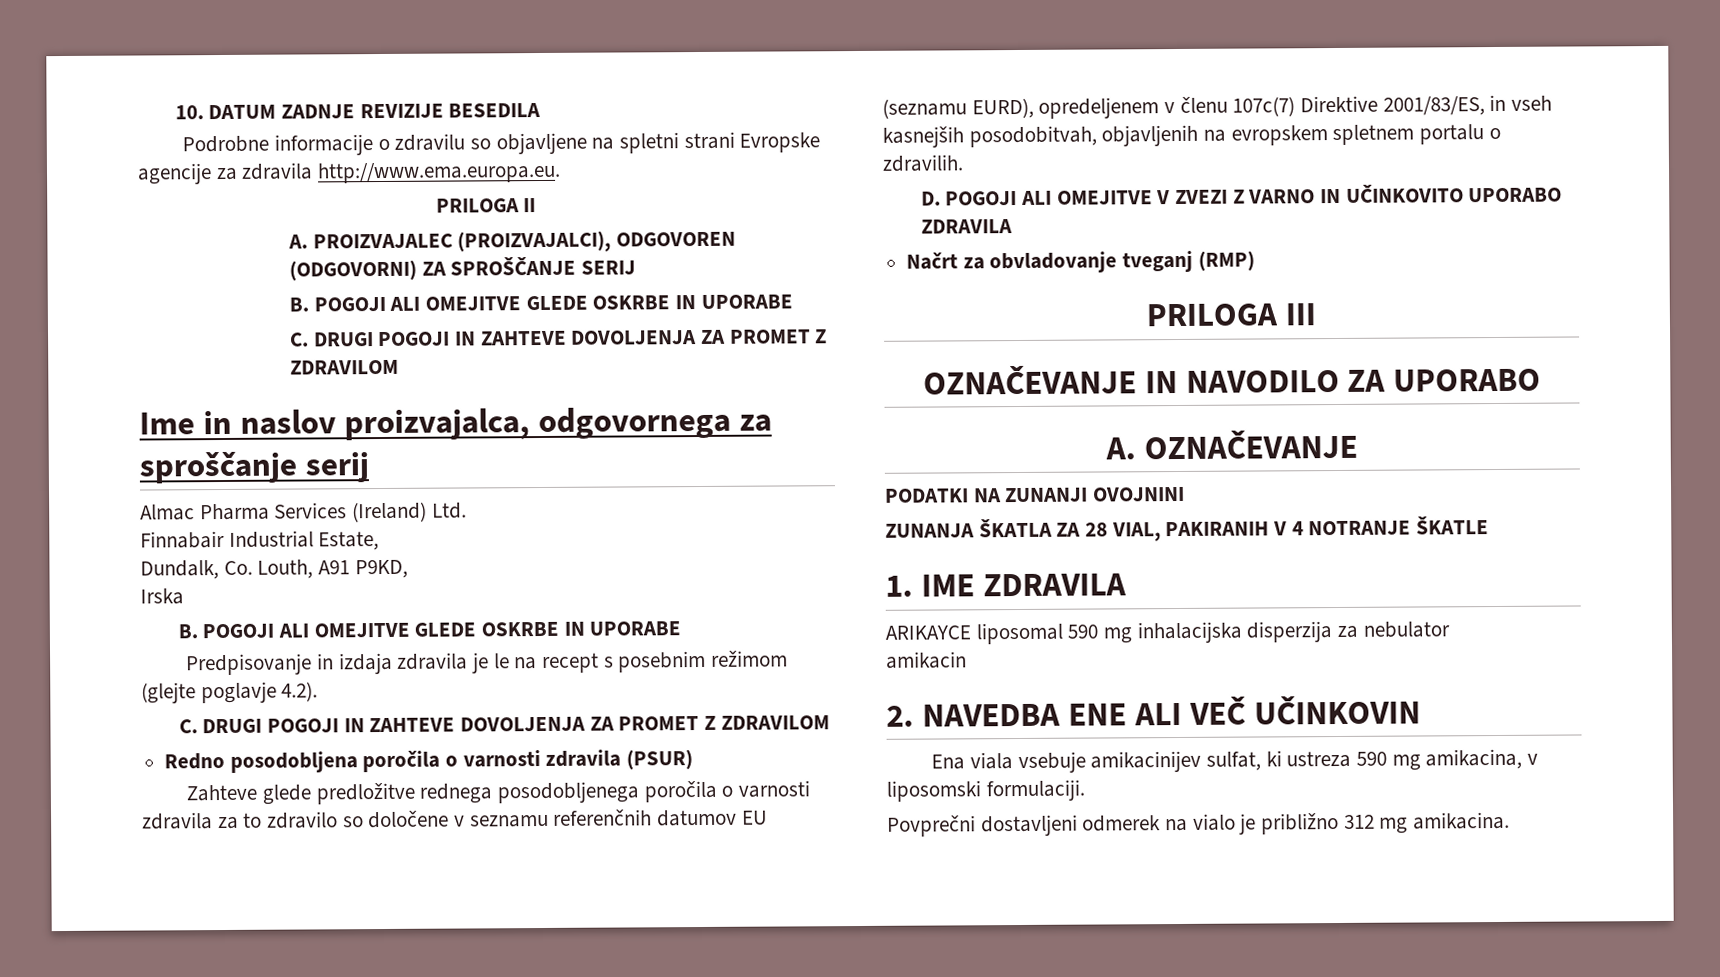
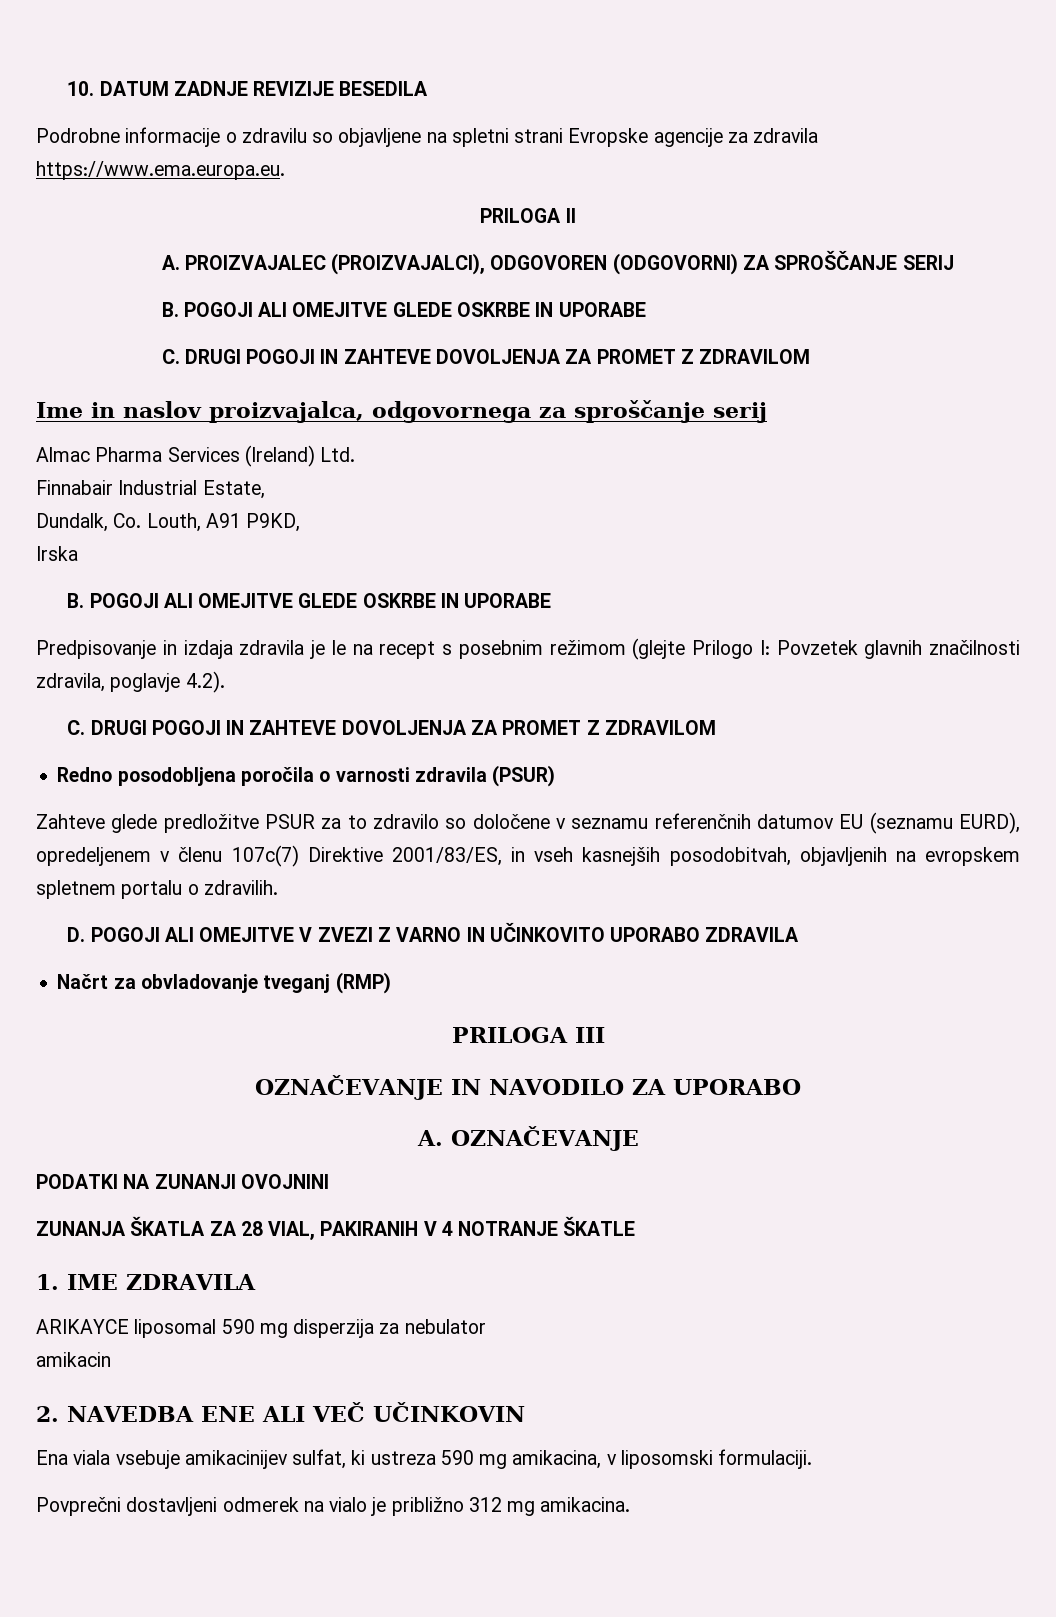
- Podrobne informacije o zdravilu so objavljene na spletni strani Evropske agencije za zdravila http://www.ema.europa.eu.
+ Podrobne informacije o zdravilu so objavljene na spletni strani Evropske agencije za zdravila https://www.ema.europa.eu.
- Predpisovanje in izdaja zdravila je le na recept s posebnim režimom (glejte poglavje 4.2).
+ Predpisovanje in izdaja zdravila je le na recept s posebnim režimom (glejte Prilogo I: Povzetek glavnih značilnosti zdravila, poglavje 4.2).
- Zahteve glede predložitve rednega posodobljenega poročila o varnosti zdravila za to zdravilo so določene v seznamu referenčnih datumov EU (seznamu EURD), opredeljenem v členu 107c(7) Direktive 2001/83/ES, in vseh kasnejših posodobitvah, objavljenih na evropskem spletnem portalu o zdravilih.
+ Zahteve glede predložitve PSUR za to zdravilo so določene v seznamu referenčnih datumov EU (seznamu EURD), opredeljenem v členu 107c(7) Direktive 2001/83/ES, in vseh kasnejših posodobitvah, objavljenih na evropskem spletnem portalu o zdravilih.
- ARIKAYCE liposomal 590 mg inhalacijska disperzija za nebulator
+ ARIKAYCE liposomal 590 mg disperzija za nebulator

